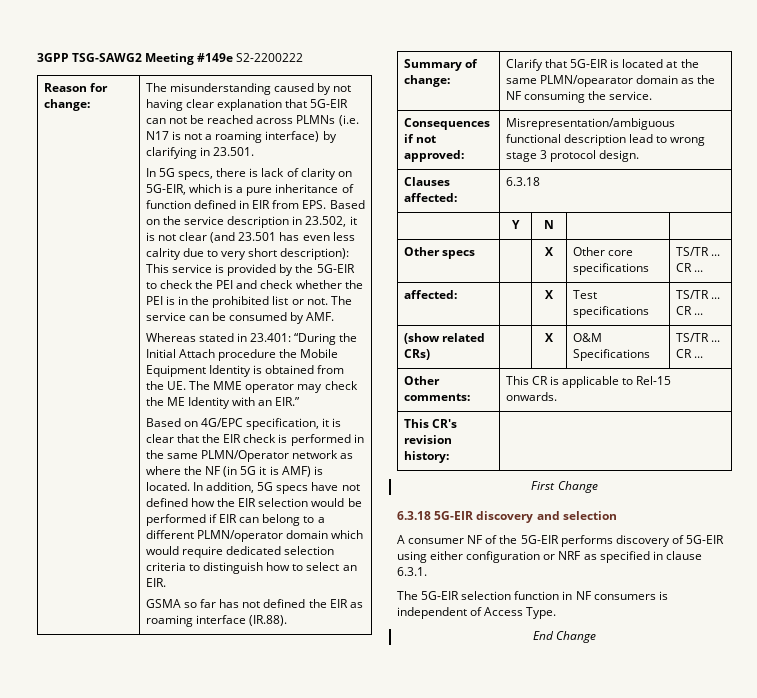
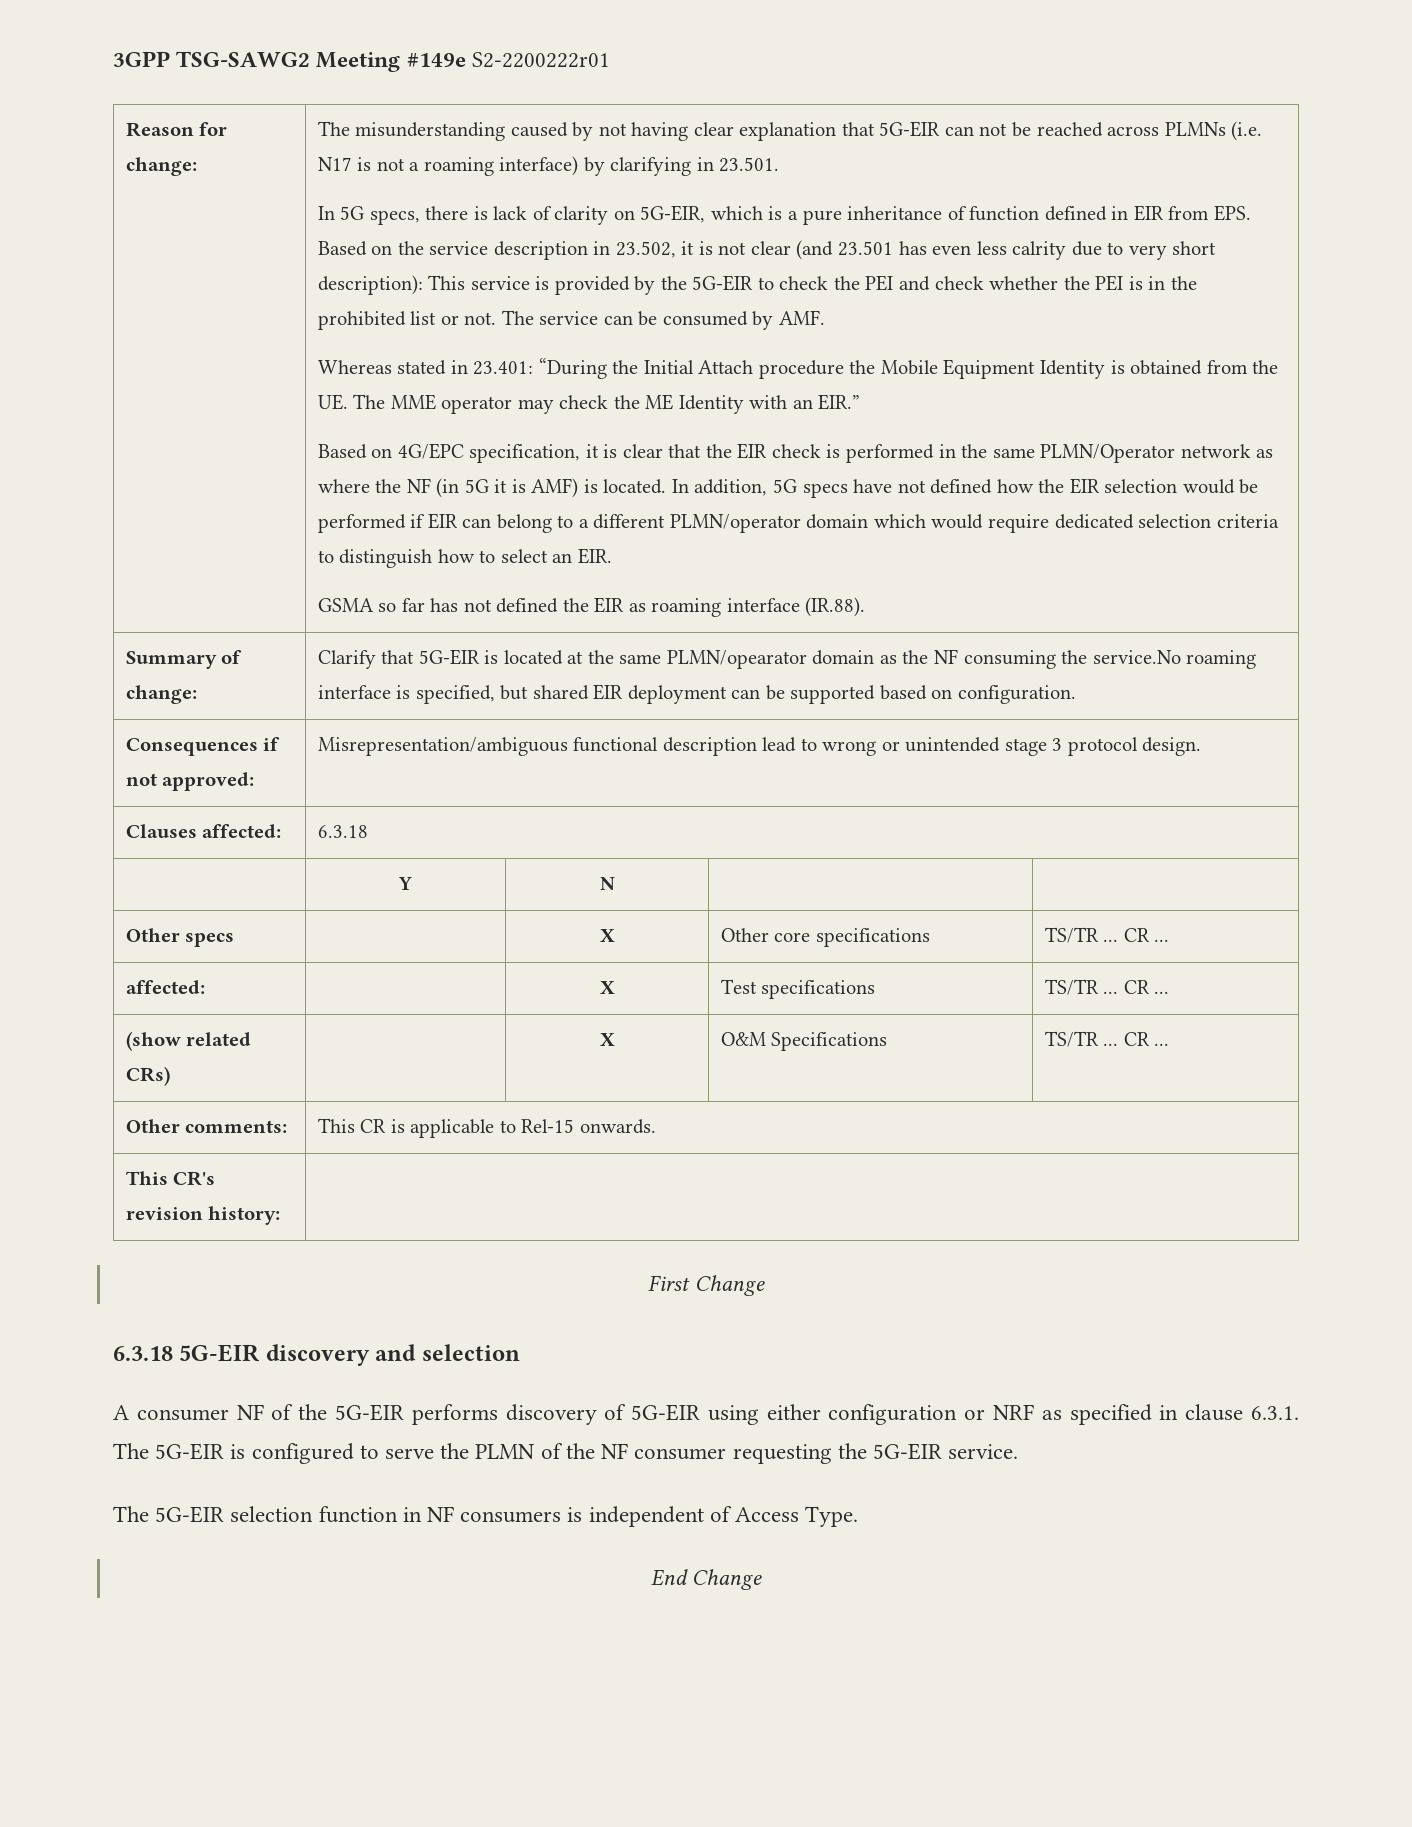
- 3GPP TSG-SAWG2 Meeting #149e S2-2200222
+ 3GPP TSG-SAWG2 Meeting #149e S2-2200222r01
- Summary of change: | Clarify that 5G-EIR is located at the same PLMN/opearator domain as the NF consuming the service.
+ Summary of change: | Clarify that 5G-EIR is located at the same PLMN/opearator domain as the NF consuming the service.No roaming interface is specified, but shared EIR deployment can be supported based on configuration.
- Consequences if not approved: | Misrepresentation/ambiguous functional description lead to wrong stage 3 protocol design.
+ Consequences if not approved: | Misrepresentation/ambiguous functional description lead to wrong or unintended stage 3 protocol design.
- A consumer NF of the 5G-EIR performs discovery of 5G-EIR using either configuration or NRF as specified in clause 6.3.1.
+ A consumer NF of the 5G-EIR performs discovery of 5G-EIR using either configuration or NRF as specified in clause 6.3.1. The 5G-EIR is configured to serve the PLMN of the NF consumer requesting the 5G-EIR service.

